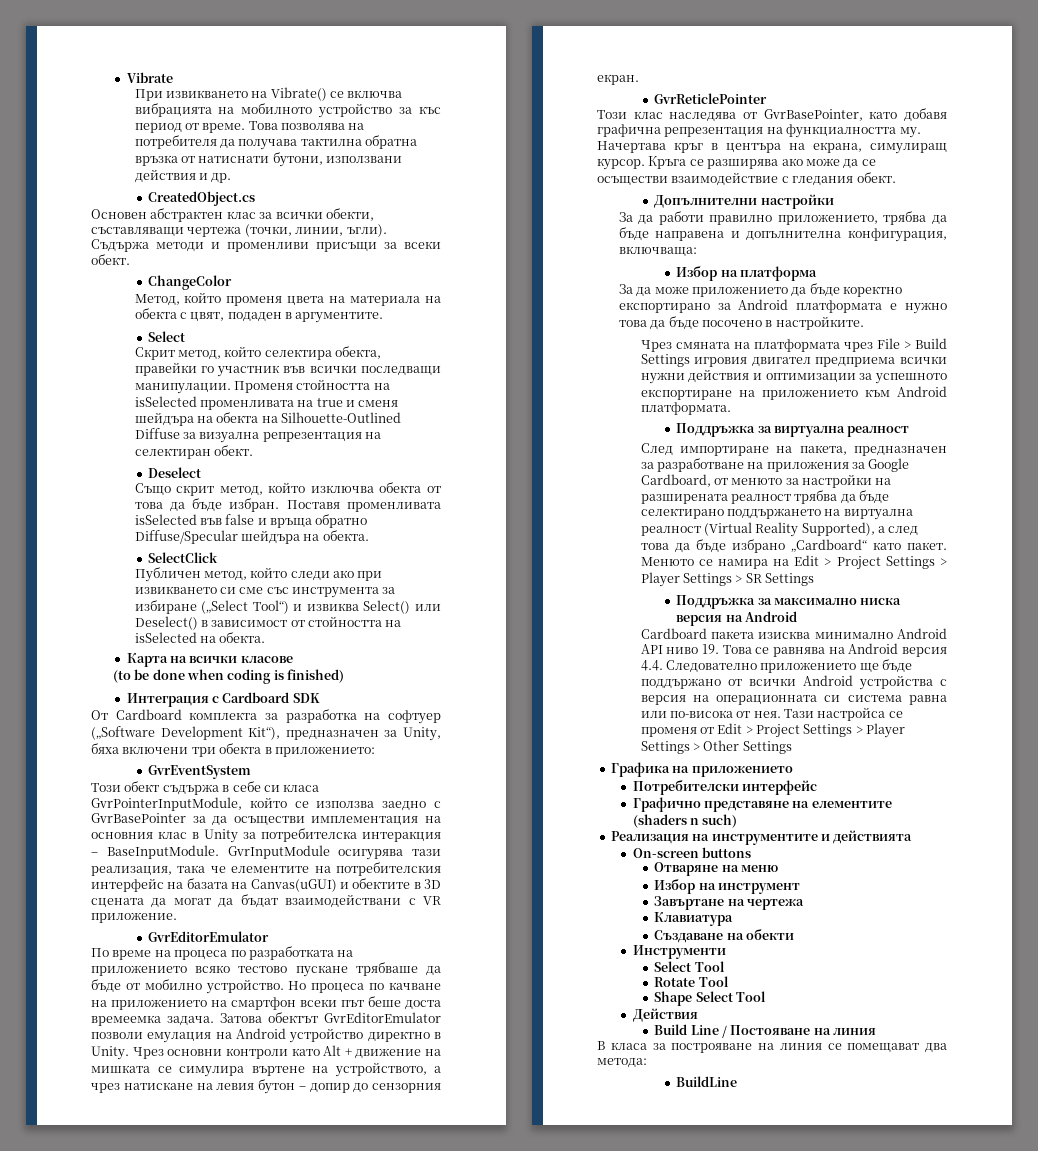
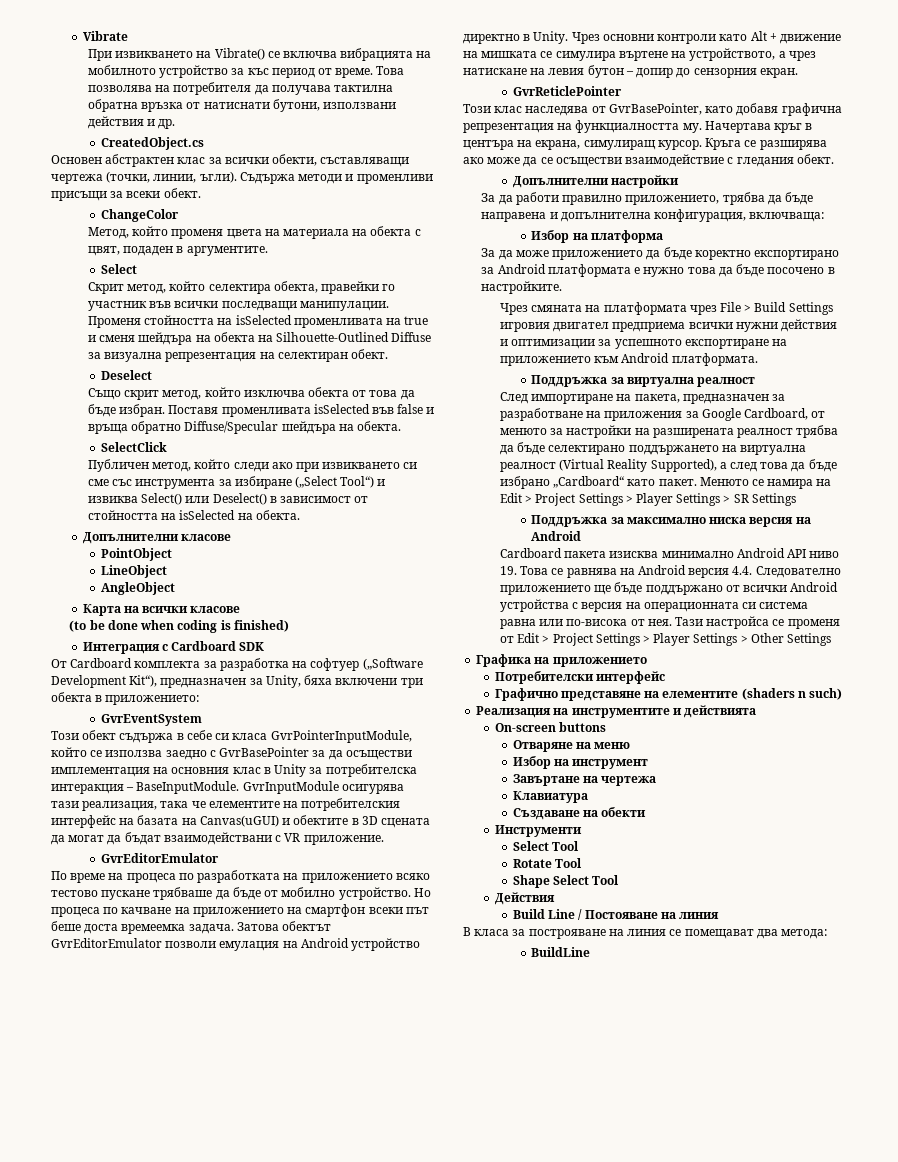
+ Допълнителни класове
+ PointObject
+ LineObject
+ AngleObject

